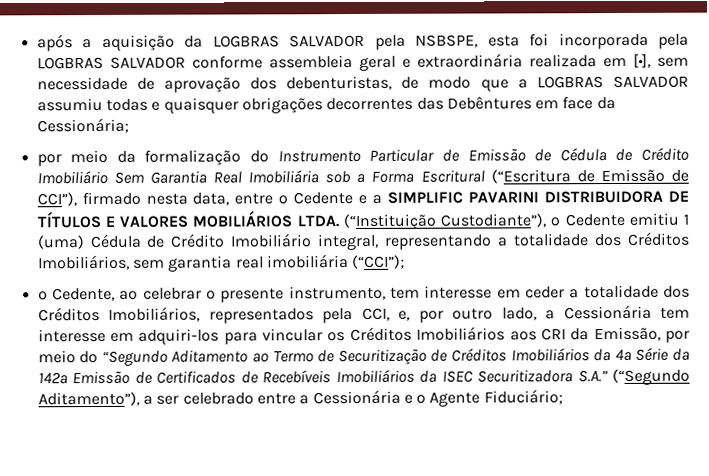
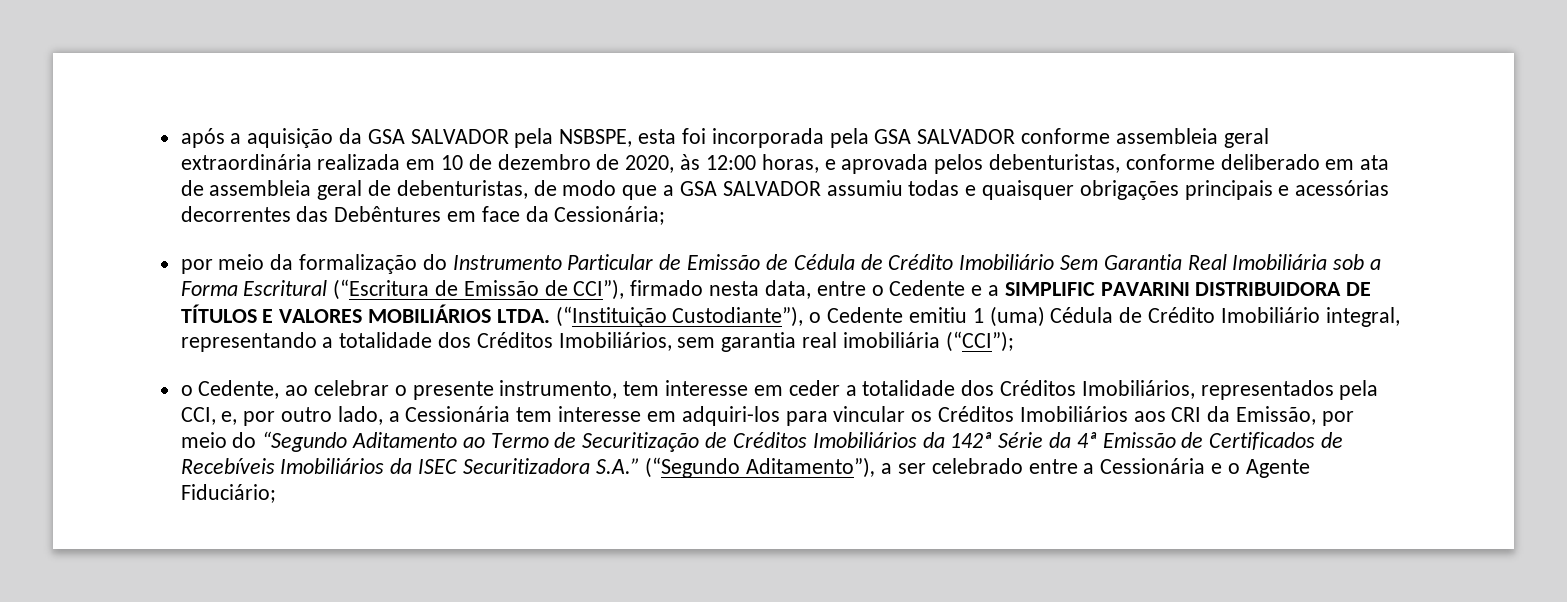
- após a aquisição da LOGBRAS SALVADOR pela NSBSPE, esta foi incorporada pela LOGBRAS SALVADOR conforme assembleia geral e extraordinária realizada em [•], sem necessidade de aprovação dos debenturistas, de modo que a LOGBRAS SALVADOR assumiu todas e quaisquer obrigações decorrentes das Debêntures em face da Cessionária;
+ após a aquisição da GSA SALVADOR pela NSBSPE, esta foi incorporada pela GSA SALVADOR conforme assembleia geral extraordinária realizada em 10 de dezembro de 2020, às 12:00 horas, e aprovada pelos debenturistas, conforme deliberado em ata de assembleia geral de debenturistas, de modo que a GSA SALVADOR assumiu todas e quaisquer obrigações principais e acessórias decorrentes das Debêntures em face da Cessionária;
- o Cedente, ao celebrar o presente instrumento, tem interesse em ceder a totalidade dos Créditos Imobiliários, representados pela CCI, e, por outro lado, a Cessionária tem interesse em adquiri-los para vincular os Créditos Imobiliários aos CRI da Emissão, por meio do “Segundo Aditamento ao Termo de Securitização de Créditos Imobiliários da 4ª Série da 142ª Emissão de Certificados de Recebíveis Imobiliários da ISEC Securitizadora S.A.” (“Segundo Aditamento”), a ser celebrado entre a Cessionária e o Agente Fiduciário;
+ o Cedente, ao celebrar o presente instrumento, tem interesse em ceder a totalidade dos Créditos Imobiliários, representados pela CCI, e, por outro lado, a Cessionária tem interesse em adquiri-los para vincular os Créditos Imobiliários aos CRI da Emissão, por meio do “Segundo Aditamento ao Termo de Securitização de Créditos Imobiliários da 142ª Série da 4ª Emissão de Certificados de Recebíveis Imobiliários da ISEC Securitizadora S.A.” (“Segundo Aditamento”), a ser celebrado entre a Cessionária e o Agente Fiduciário;

